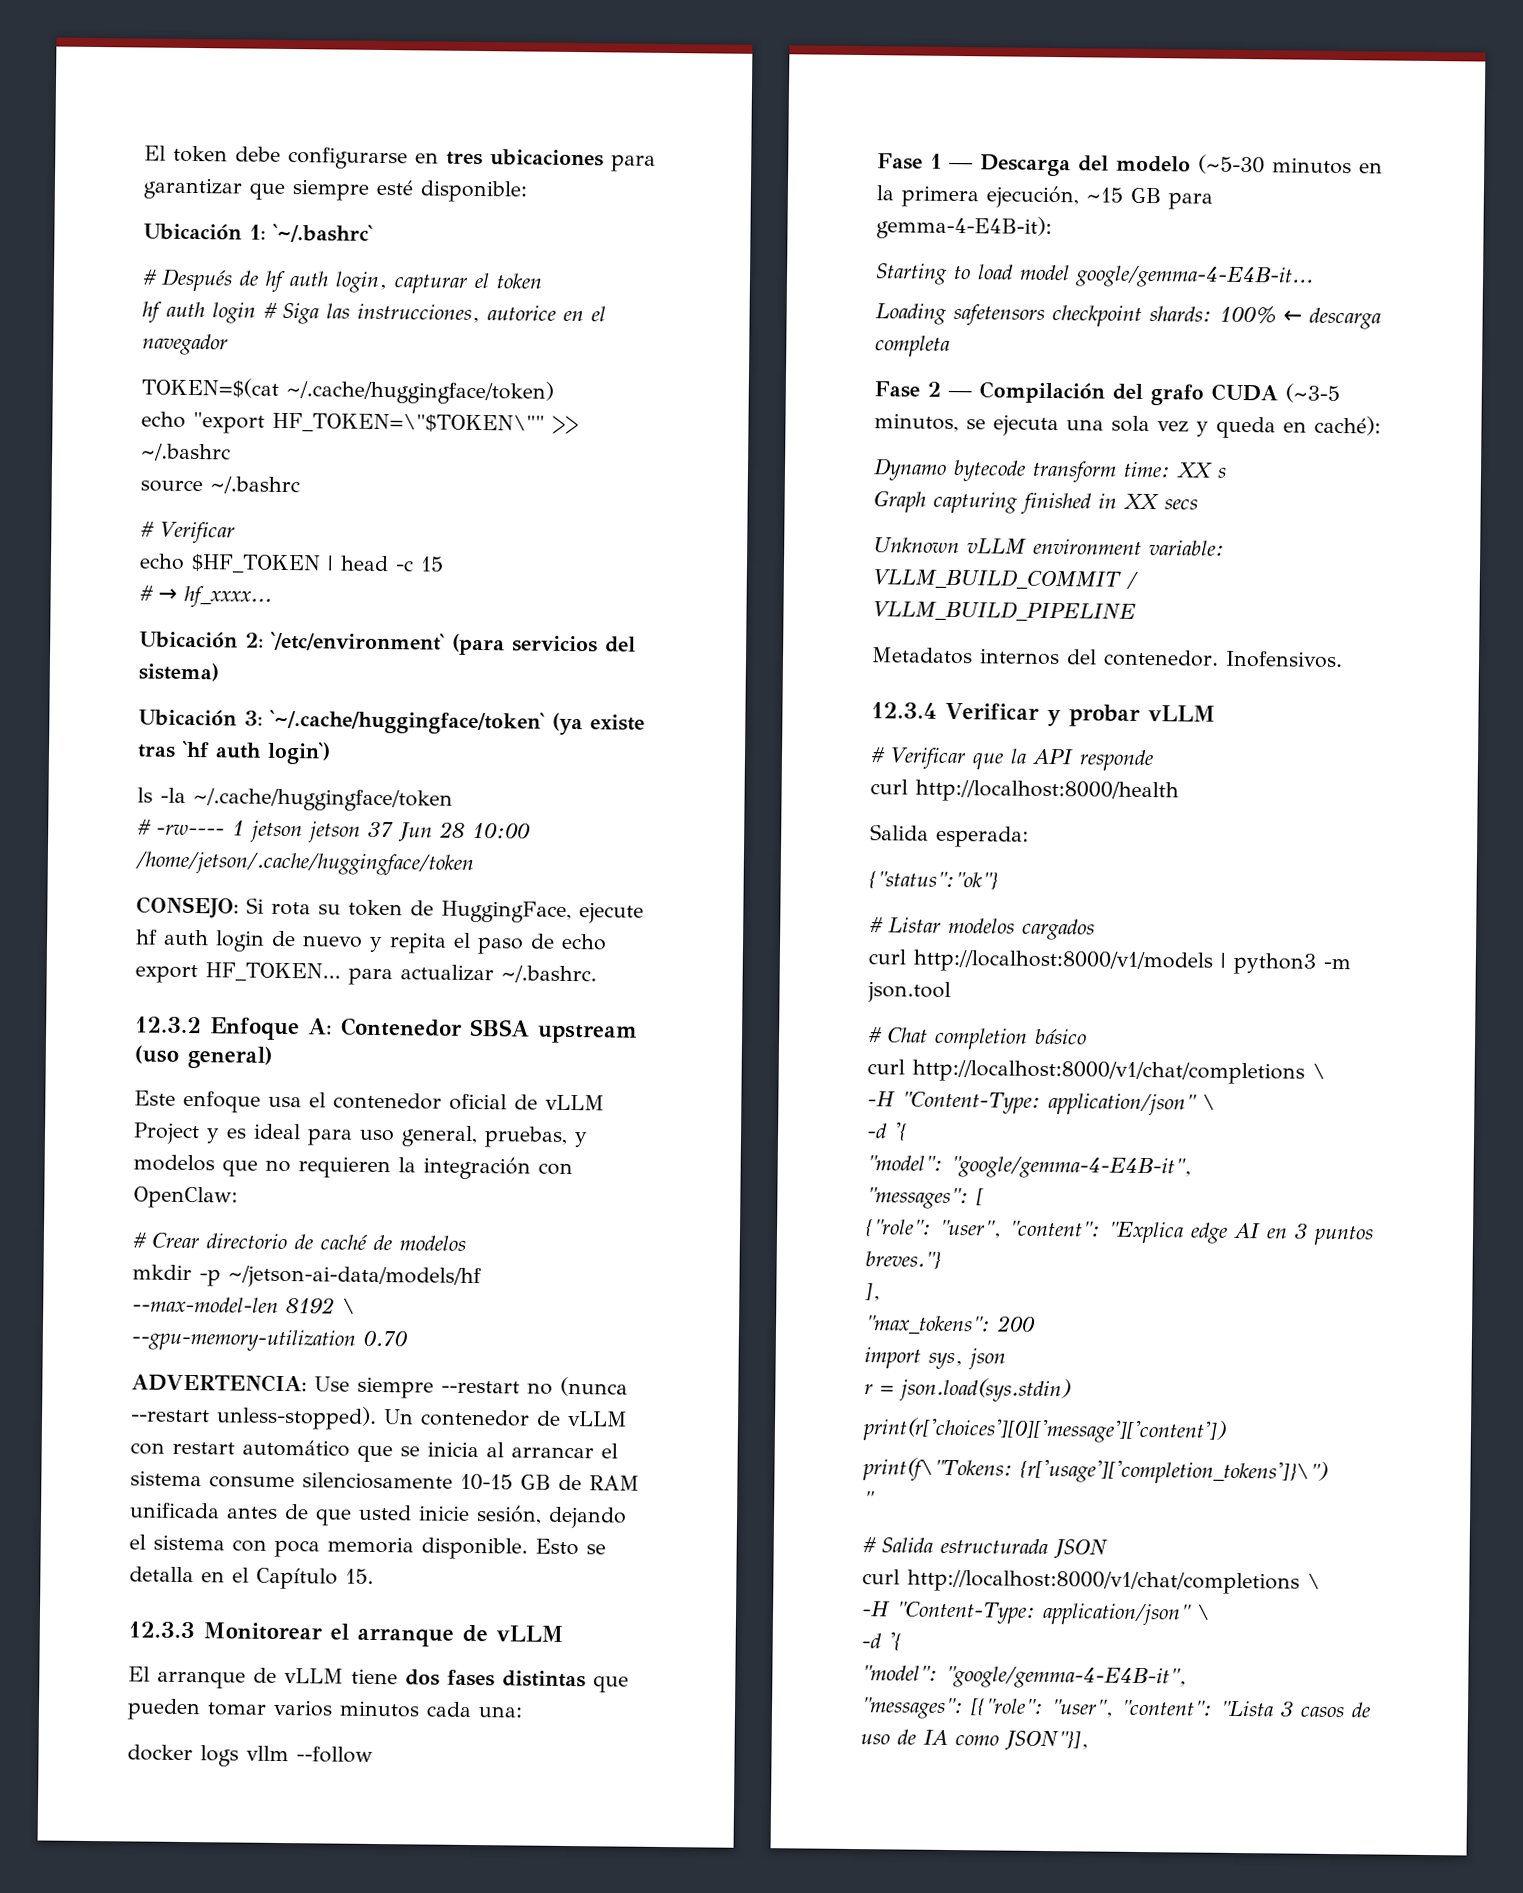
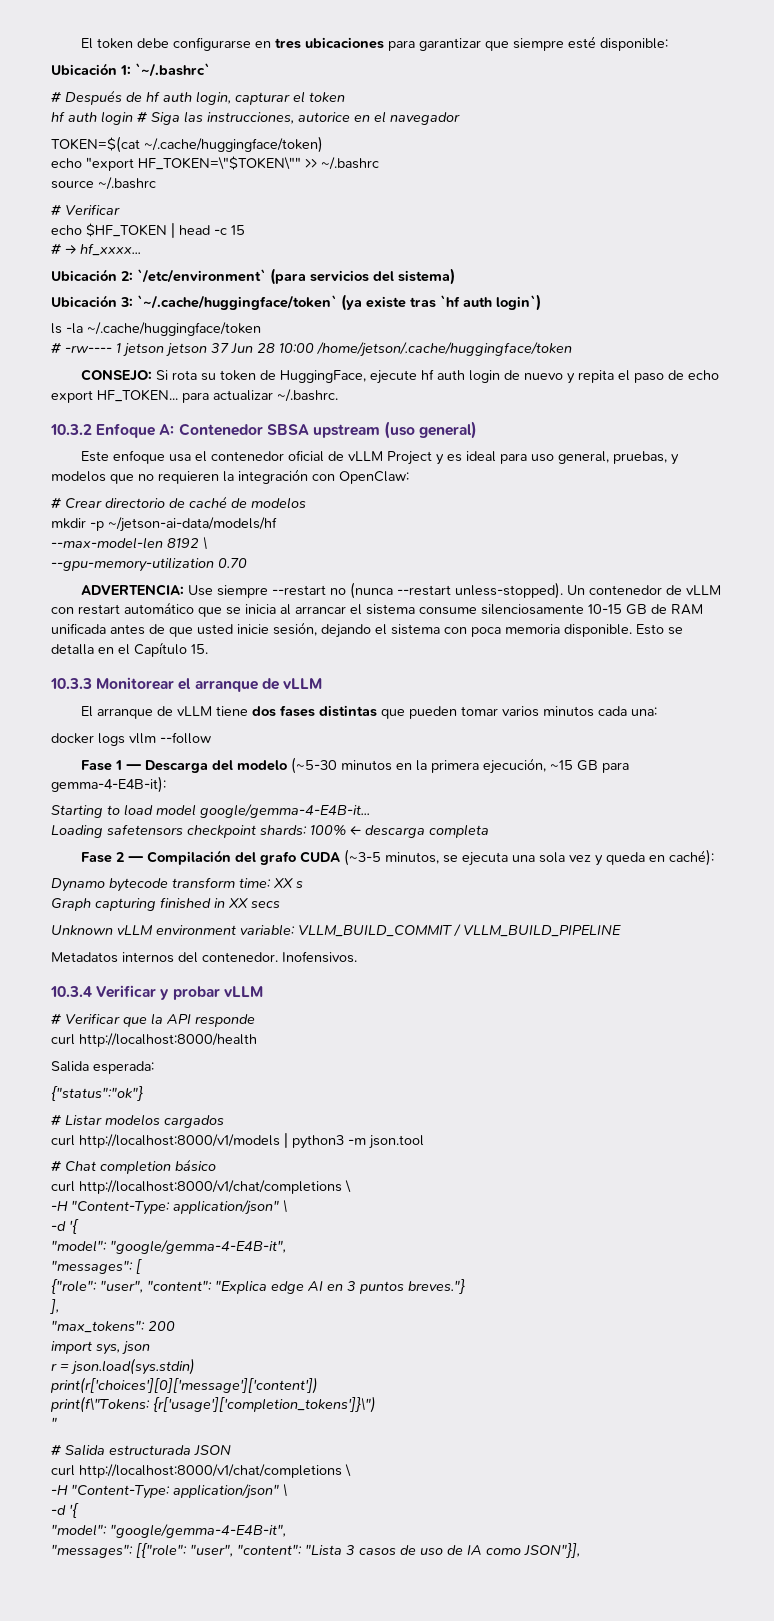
- 12.3.2 Enfoque A: Contenedor SBSA upstream (uso general)
+ 10.3.2 Enfoque A: Contenedor SBSA upstream (uso general)
- 12.3.3 Monitorear el arranque de vLLM
+ 10.3.3 Monitorear el arranque de vLLM
- 12.3.4 Verificar y probar vLLM
+ 10.3.4 Verificar y probar vLLM

